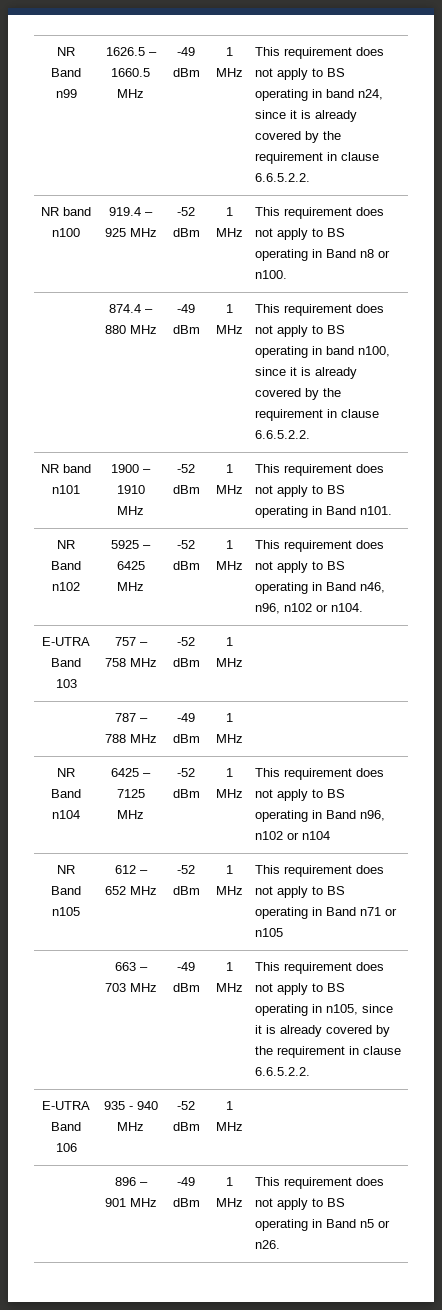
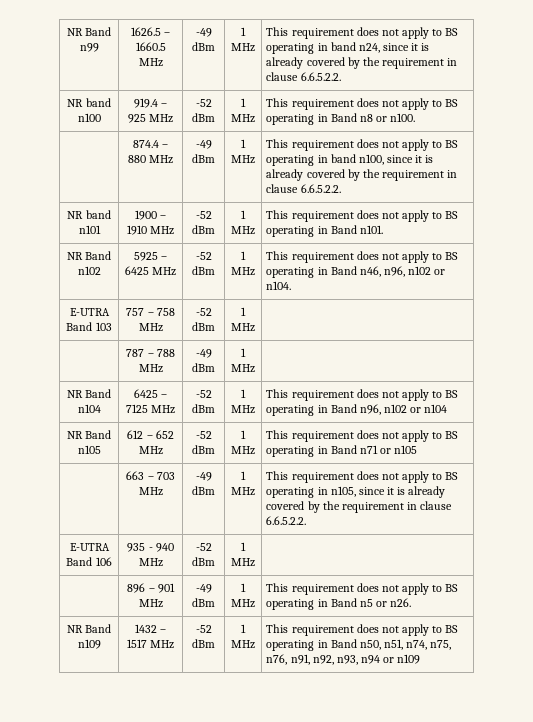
+ NR Band n109 | 1432 – 1517 MHz | -52 dBm | 1 MHz | This requirement does not apply to BS operating in Band n50, n51, n74, n75, n76, n91, n92, n93, n94 or n109

